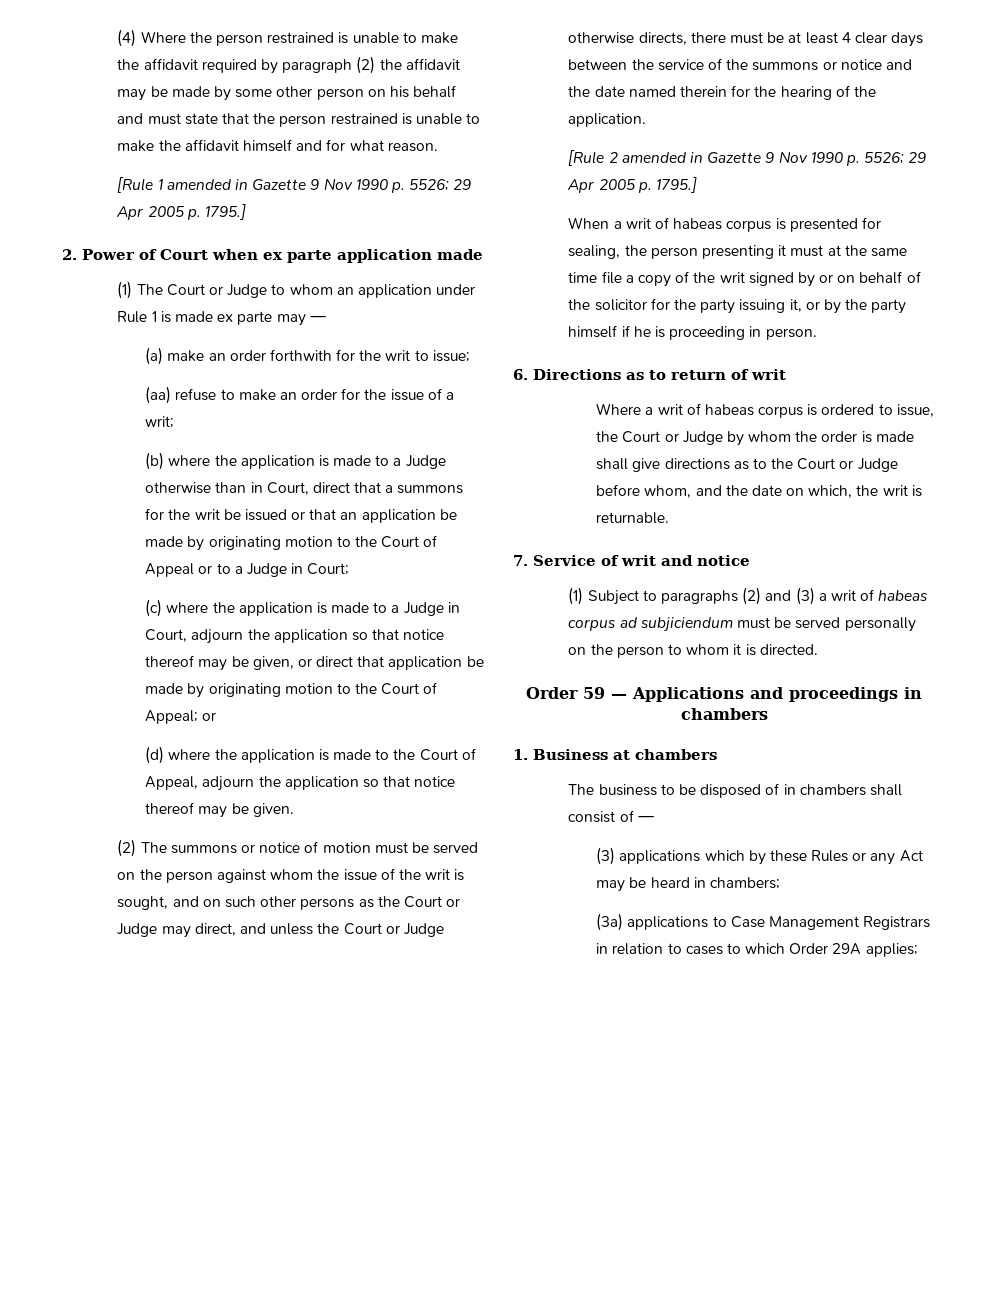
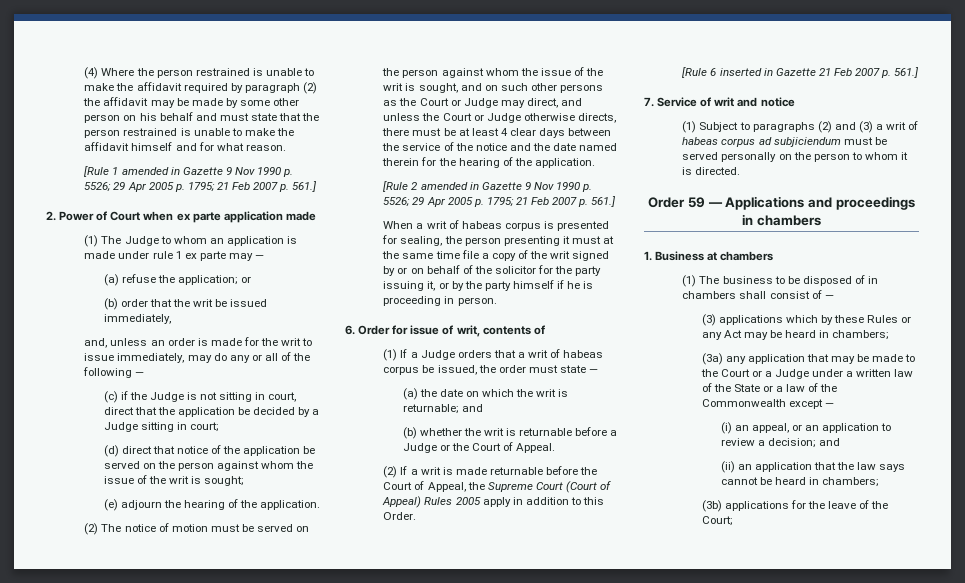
- [Rule 1 amended in Gazette 9 Nov 1990 p. 5526; 29 Apr 2005 p. 1795.]
+ [Rule 1 amended in Gazette 9 Nov 1990 p. 5526; 29 Apr 2005 p. 1795; 21 Feb 2007 p. 561.]
- (1) The Court or Judge to whom an application under Rule 1 is made ex parte may —
+ (1) The Judge to whom an application is made under rule 1 ex parte may —
- (a) make an order forthwith for the writ to issue;
- (aa) refuse to make an order for the issue of a writ;
- (b) where the application is made to a Judge otherwise than in Court, direct that a summons for the writ be issued or that an application be made by originating motion to the Court of Appeal or to a Judge in Court;
- (c) where the application is made to a Judge in Court, adjourn the application so that notice thereof may be given, or direct that application be made by originating motion to the Court of Appeal; or
- (d) where the application is made to the Court of Appeal, adjourn the application so that notice thereof may be given.
+ (a) refuse the application; or
+ (b) order that the writ be issued immediately,
+ and, unless an order is made for the writ to issue immediately, may do any or all of the following —
+ (c) if the Judge is not sitting in court, direct that the application be decided by a Judge sitting in court;
+ (d) direct that notice of the application be served on the person against whom the issue of the writ is sought;
+ (e) adjourn the hearing of the application.
- (2) The summons or notice of motion must be served on the person against whom the issue of the writ is sought, and on such other persons as the Court or Judge may direct, and unless the Court or Judge otherwise directs, there must be at least 4 clear days between the service of the summons or notice and the date named therein for the hearing of the application.
+ (2) The notice of motion must be served on the person against whom the issue of the writ is sought, and on such other persons as the Court or Judge may direct, and unless the Court or Judge otherwise directs, there must be at least 4 clear days between the service of the notice and the date named therein for the hearing of the application.
- [Rule 2 amended in Gazette 9 Nov 1990 p. 5526; 29 Apr 2005 p. 1795.]
+ [Rule 2 amended in Gazette 9 Nov 1990 p. 5526; 29 Apr 2005 p. 1795; 21 Feb 2007 p. 561.]
- 6. Directions as to return of writ
- Where a writ of habeas corpus is ordered to issue, the Court or Judge by whom the order is made shall give directions as to the Court or Judge before whom, and the date on which, the writ is returnable.
+ 6. Order for issue of writ, contents of
+ (1) If a Judge orders that a writ of habeas corpus be issued, the order must state —
+ (a) the date on which the writ is returnable; and
+ (b) whether the writ is returnable before a Judge or the Court of Appeal.
+ (2) If a writ is made returnable before the Court of Appeal, the Supreme Court (Court of Appeal) Rules 2005 apply in addition to this Order.
+ [Rule 6 inserted in Gazette 21 Feb 2007 p. 561.]
- The business to be disposed of in chambers shall consist of —
+ (1) The business to be disposed of in chambers shall consist of —
- (3a) applications to Case Management Registrars in relation to cases to which Order 29A applies;
+ (3a) any application that may be made to the Court or a Judge under a written law of the State or a law of the Commonwealth except —
+ (i) an appeal, or an application to review a decision; and
+ (ii) an application that the law says cannot be heard in chambers;
+ (3b) applications for the leave of the Court;

